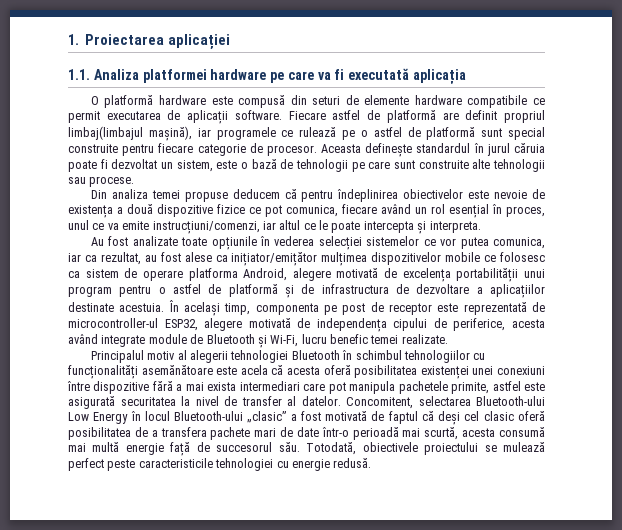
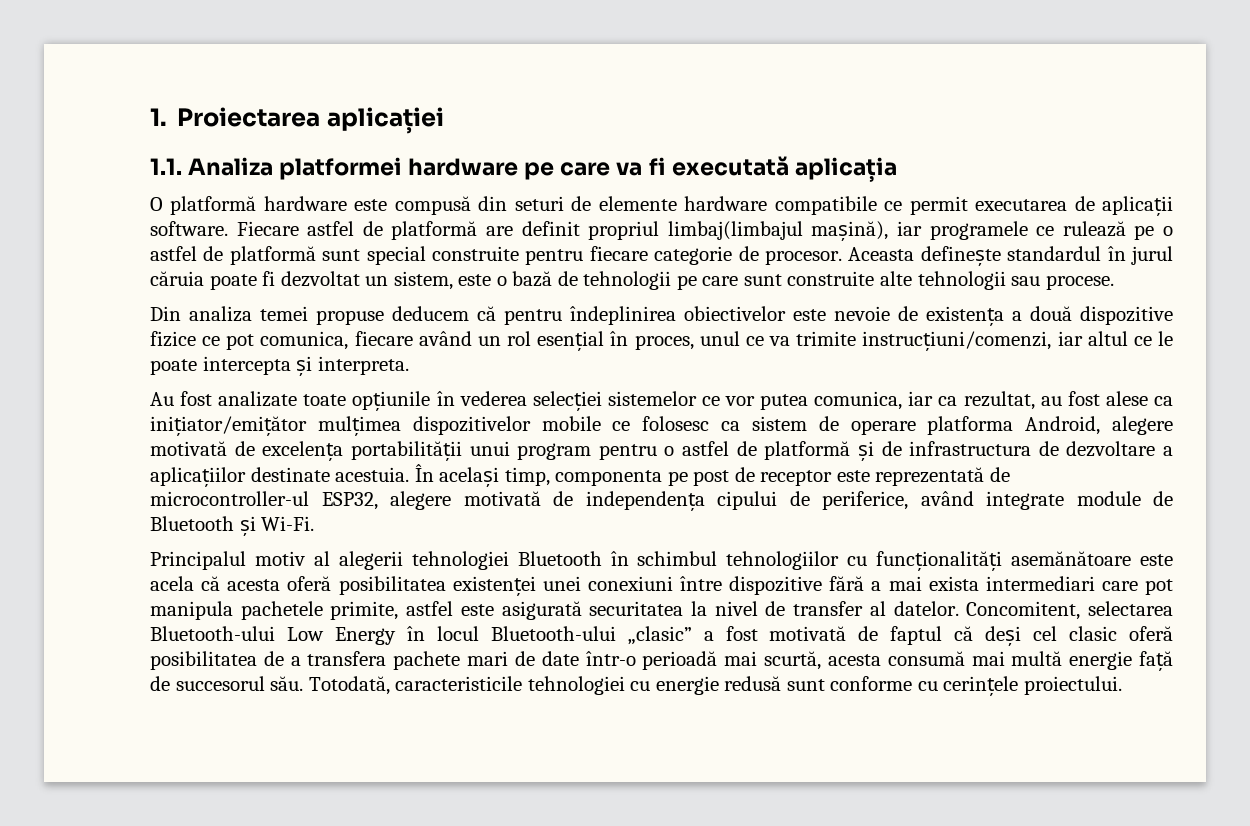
- Din analiza temei propuse deducem că pentru îndeplinirea obiectivelor este nevoie de existența a două dispozitive fizice ce pot comunica, fiecare având un rol esențial în proces, unul ce va emite instrucțiuni/comenzi, iar altul ce le poate intercepta și interpreta.
+ Din analiza temei propuse deducem că pentru îndeplinirea obiectivelor este nevoie de existența a două dispozitive fizice ce pot comunica, fiecare având un rol esențial în proces, unul ce va trimite instrucțiuni/comenzi, iar altul ce le poate intercepta și interpreta.
- În același timp, componenta pe post de receptor este reprezentată de microcontroller-ul ESP32, alegere motivată de independența cipului de periferice, acesta având integrate module de Bluetooth și Wi-Fi, lucru benefic temei realizate.
+ În același timp, componenta pe post de receptor este reprezentată de microcontroller-ul ESP32, alegere motivată de independența cipului de periferice, având integrate module de Bluetooth și Wi-Fi.
- Totodată, obiectivele proiectului se mulează perfect peste caracteristicile tehnologiei cu energie redusă.
+ Totodată, caracteristicile tehnologiei cu energie redusă sunt conforme cu cerințele proiectului.

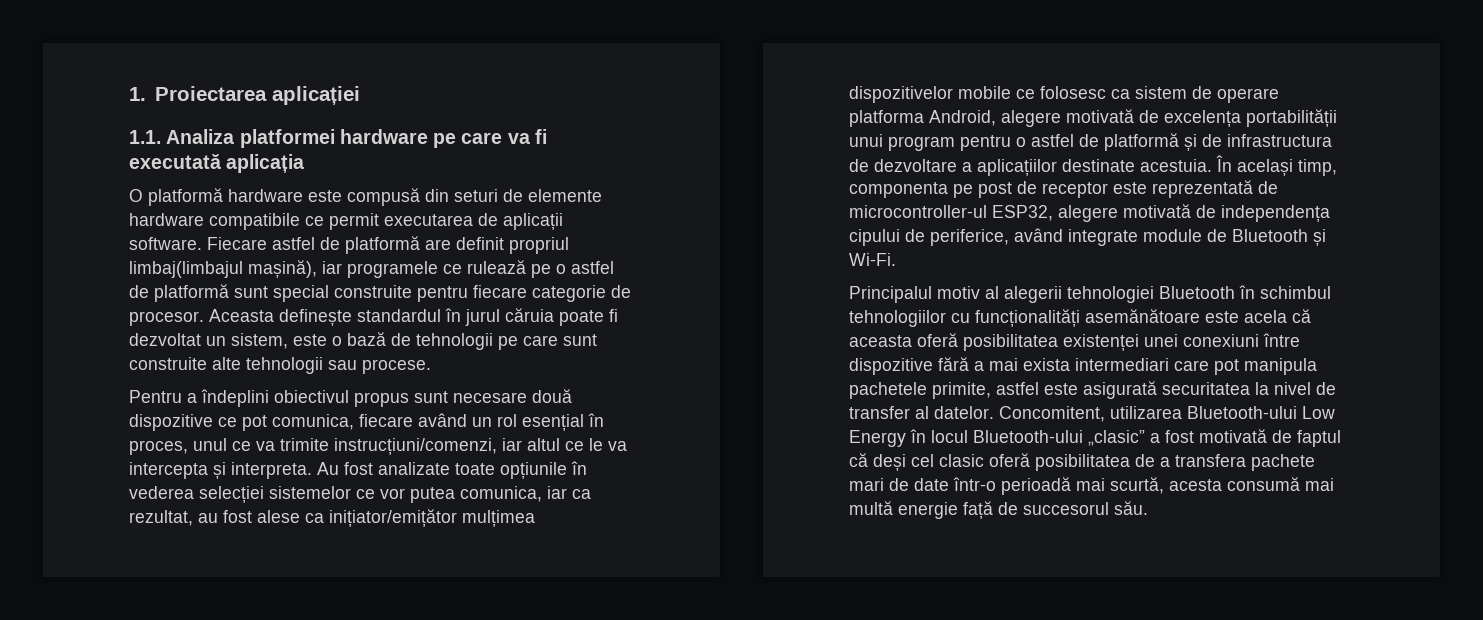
- Din analiza temei propuse deducem că pentru îndeplinirea obiectivelor este nevoie de existența a două dispozitive fizice ce pot comunica, fiecare având un rol esențial în proces, unul ce va trimite instrucțiuni/comenzi, iar altul ce le poate intercepta și interpreta.
- Au fost analizate toate opțiunile în vederea selecției sistemelor ce vor putea comunica, iar ca rezultat, au fost alese ca inițiator/emițător mulțimea dispozitivelor mobile ce folosesc ca sistem de operare platforma Android, alegere motivată de excelența portabilității unui program pentru o astfel de platformă și de infrastructura de dezvoltare a aplicațiilor destinate acestuia.
+ Pentru a îndeplini obiectivul propus sunt necesare două dispozitive ce pot comunica, fiecare având un rol esențial în proces, unul ce va trimite instrucțiuni/comenzi, iar altul ce le va intercepta și interpreta. Au fost analizate toate opțiunile în vederea selecției sistemelor ce vor putea comunica, iar ca rezultat, au fost alese ca inițiator/emițător mulțimea dispozitivelor mobile ce folosesc ca sistem de operare platforma Android, alegere motivată de excelența portabilității unui program pentru o astfel de platformă și de infrastructura de dezvoltare a aplicațiilor destinate acestuia.
- Principalul motiv al alegerii tehnologiei Bluetooth în schimbul tehnologiilor cu funcționalități asemănătoare este acela că acesta oferă posibilitatea existenței unei conexiuni între dispozitive fără a mai exista intermediari care pot manipula pachetele primite, astfel este asigurată securitatea la nivel de transfer al datelor.
+ Principalul motiv al alegerii tehnologiei Bluetooth în schimbul tehnologiilor cu funcționalități asemănătoare este acela că aceasta oferă posibilitatea existenței unei conexiuni între dispozitive fără a mai exista intermediari care pot manipula pachetele primite, astfel este asigurată securitatea la nivel de transfer al datelor.
- Concomitent, selectarea Bluetooth-ului Low Energy în locul Bluetooth-ului „clasic” a fost motivată de faptul că deși cel clasic oferă posibilitatea de a transfera pachete mari de date într-o perioadă mai scurtă, acesta consumă mai multă energie față de succesorul său. Totodată, caracteristicile tehnologiei cu energie redusă sunt conforme cu cerințele proiectului.
+ Concomitent, utilizarea Bluetooth-ului Low Energy în locul Bluetooth-ului „clasic” a fost motivată de faptul că deși cel clasic oferă posibilitatea de a transfera pachete mari de date într-o perioadă mai scurtă, acesta consumă mai multă energie față de succesorul său.

